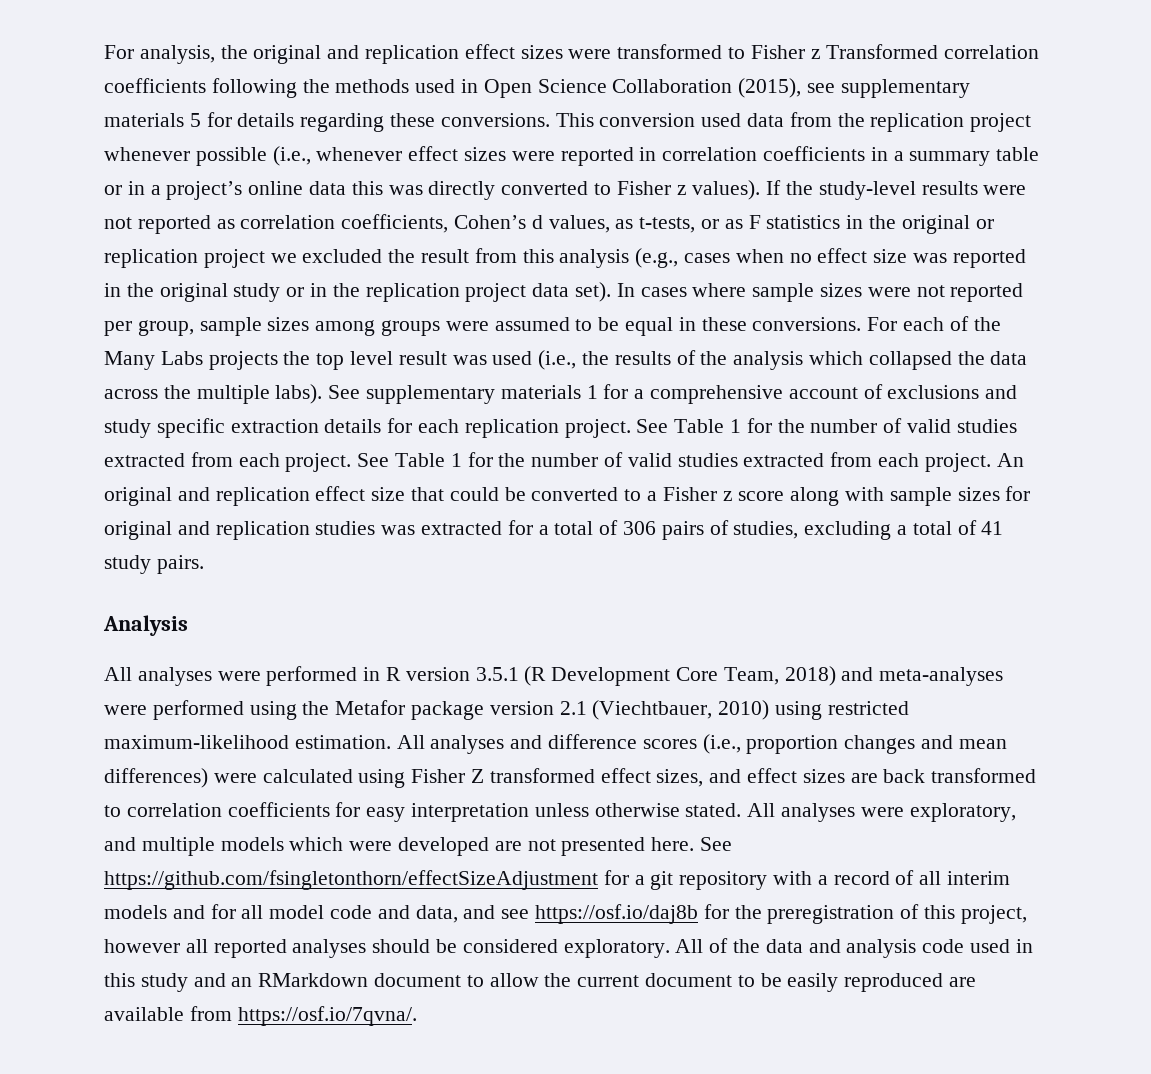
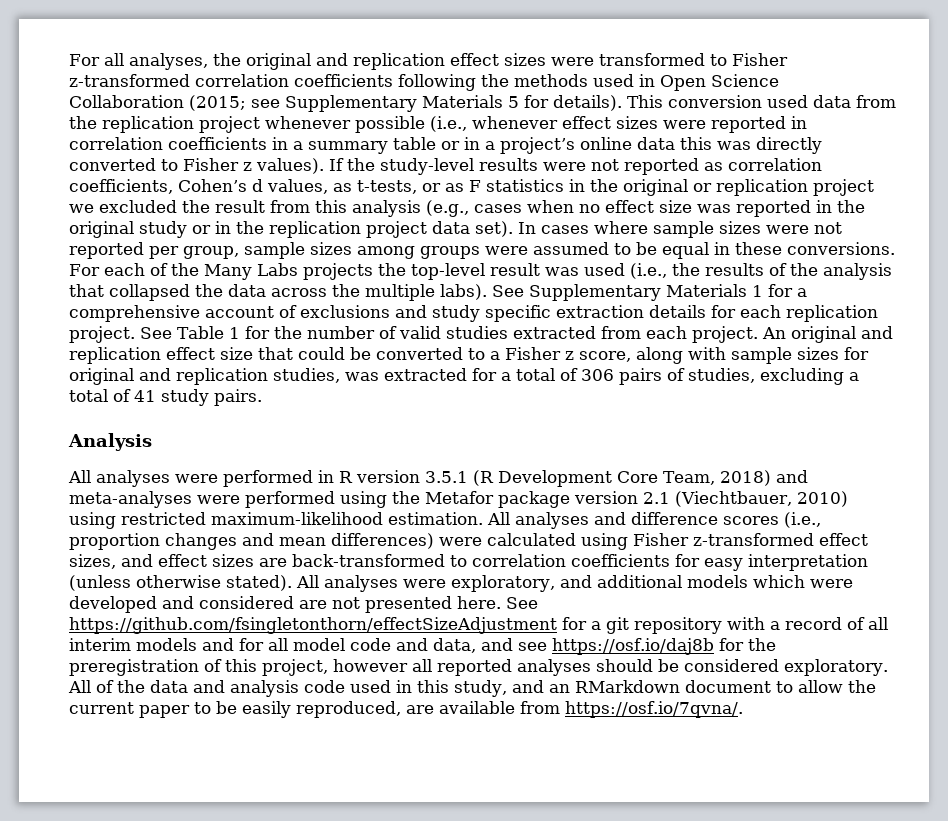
- For analysis, the original and replication effect sizes were transformed to Fisher z Transformed correlation coefficients following the methods used in Open Science Collaboration (2015), see supplementary materials 5 for details regarding these conversions.
+ For all analyses, the original and replication effect sizes were transformed to Fisher z-transformed correlation coefficients following the methods used in Open Science Collaboration (2015; see Supplementary Materials 5 for details).
- For each of the Many Labs projects the top level result was used (i.e., the results of the analysis which collapsed the data across the multiple labs).
+ For each of the Many Labs projects the top-level result was used (i.e., the results of the analysis that collapsed the data across the multiple labs).
- See supplementary materials 1 for a comprehensive account of exclusions and study specific extraction details for each replication project.
+ See Supplementary Materials 1 for a comprehensive account of exclusions and study specific extraction details for each replication project.
- See Table 1 for the number of valid studies extracted from each project. See Table 1 for the number of valid studies extracted from each project.
+ See Table 1 for the number of valid studies extracted from each project.
- An original and replication effect size that could be converted to a Fisher z score along with sample sizes for original and replication studies was extracted for a total of 306 pairs of studies, excluding a total of 41 study pairs.
+ An original and replication effect size that could be converted to a Fisher z score, along with sample sizes for original and replication studies, was extracted for a total of 306 pairs of studies, excluding a total of 41 study pairs.
- All analyses and difference scores (i.e., proportion changes and mean differences) were calculated using Fisher Z transformed effect sizes, and effect sizes are back transformed to correlation coefficients for easy interpretation unless otherwise stated.
+ All analyses and difference scores (i.e., proportion changes and mean differences) were calculated using Fisher z-transformed effect sizes, and effect sizes are back-transformed to correlation coefficients for easy interpretation (unless otherwise stated).
- All analyses were exploratory, and multiple models which were developed are not presented here.
+ All analyses were exploratory, and additional models which were developed and considered are not presented here.
- All of the data and analysis code used in this study and an RMarkdown document to allow the current document to be easily reproduced are available from https://osf.io/7qvna/.
+ All of the data and analysis code used in this study, and an RMarkdown document to allow the current paper to be easily reproduced, are available from https://osf.io/7qvna/.

